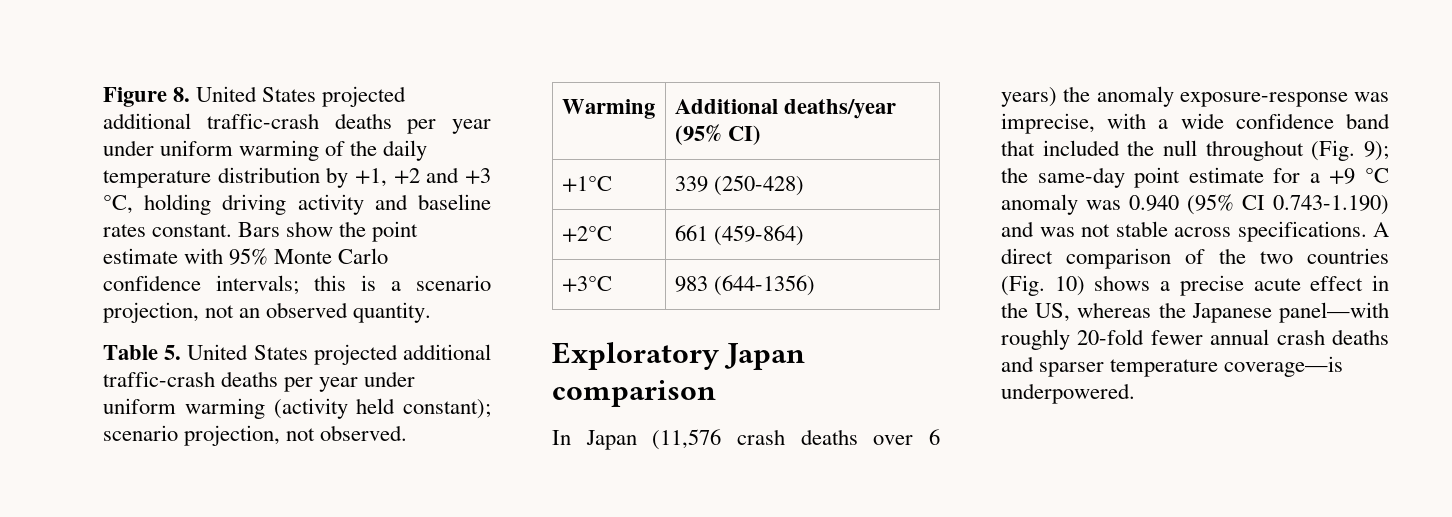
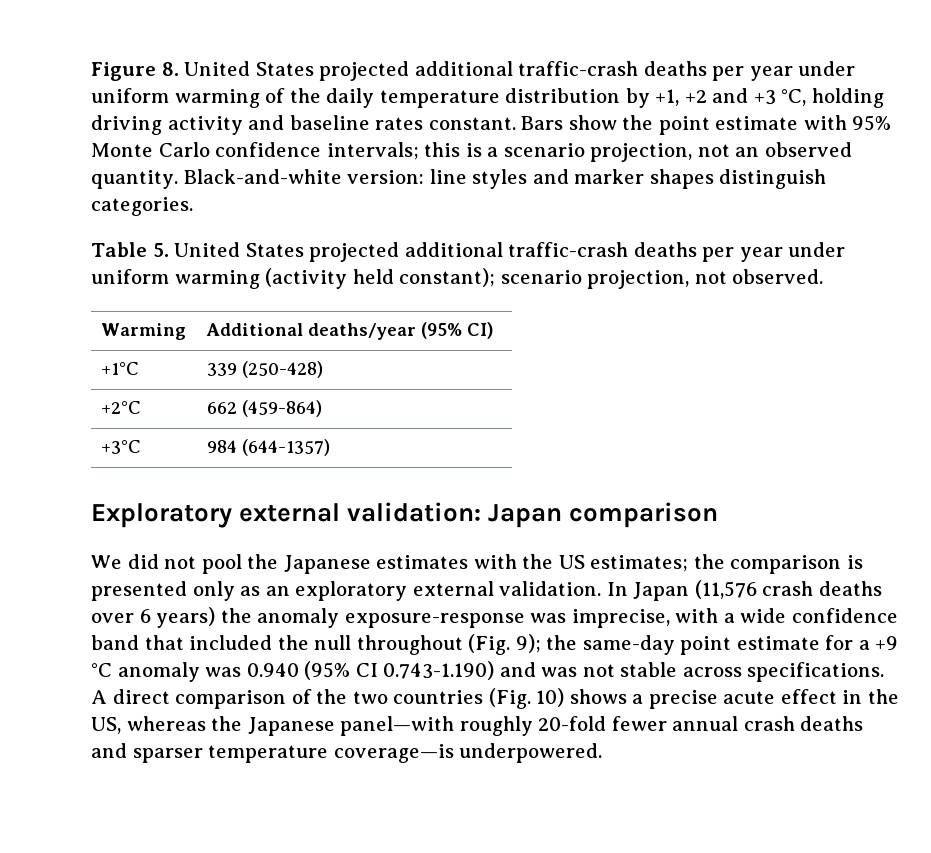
+ Black-and-white version: line styles and marker shapes distinguish categories.
- +2°C | 661 (459-864)
+ +2°C | 662 (459-864)
- +3°C | 983 (644-1356)
+ +3°C | 984 (644-1357)
- Exploratory Japan comparison
+ Exploratory external validation: Japan comparison
+ We did not pool the Japanese estimates with the US estimates; the comparison is presented only as an exploratory external validation.

